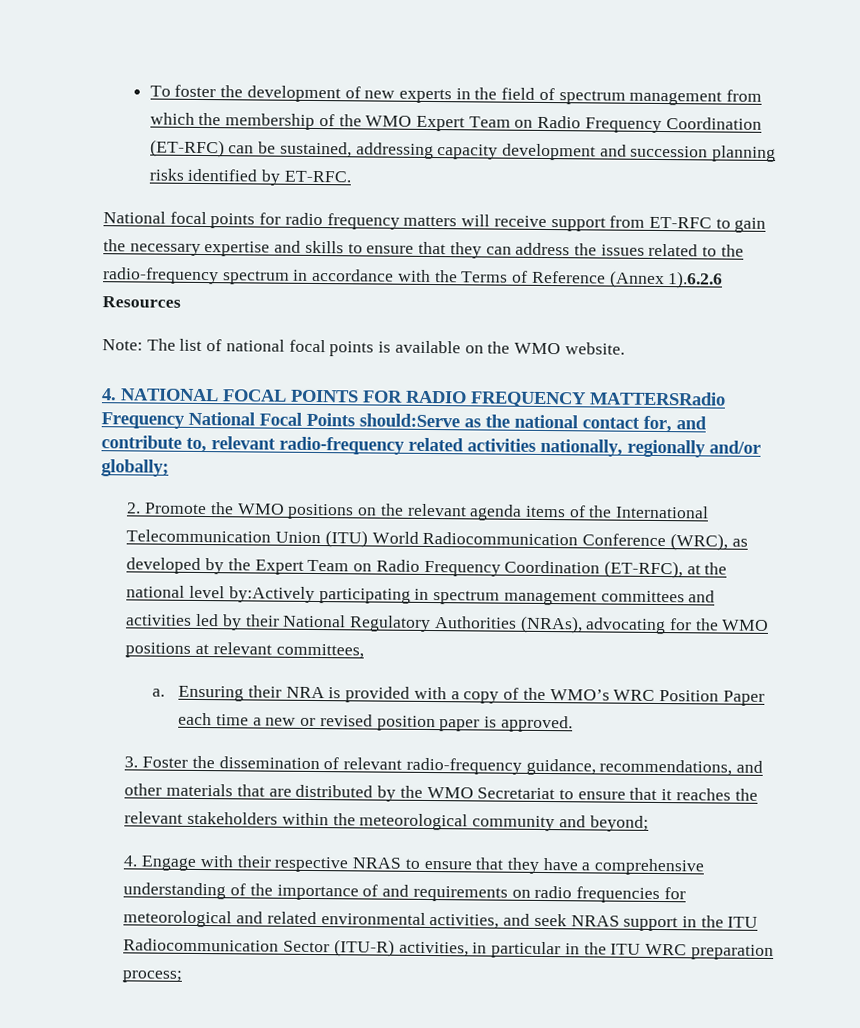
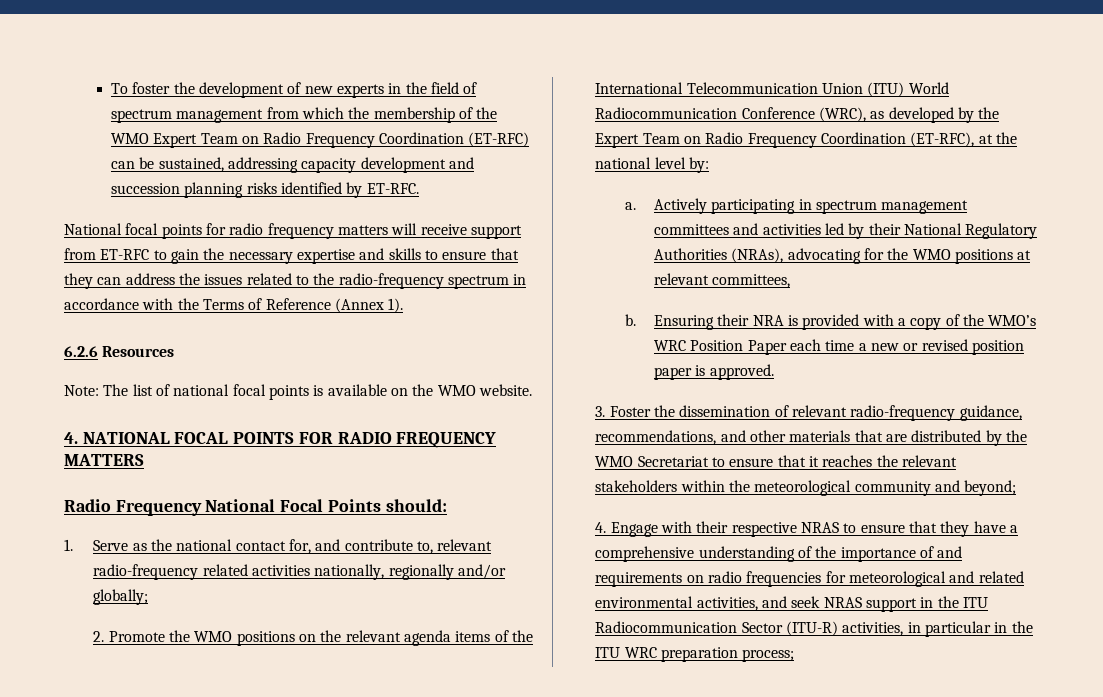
- National focal points for radio frequency matters will receive support from ET-RFC to gain the necessary expertise and skills to ensure that they can address the issues related to the radio-frequency spectrum in accordance with the Terms of Reference (Annex 1).6.2.6 Resources
+ National focal points for radio frequency matters will receive support from ET-RFC to gain the necessary expertise and skills to ensure that they can address the issues related to the radio-frequency spectrum in accordance with the Terms of Reference (Annex 1).
+ 6.2.6 Resources
- 4. NATIONAL FOCAL POINTS FOR RADIO FREQUENCY MATTERSRadio Frequency National Focal Points should:Serve as the national contact for, and contribute to, relevant radio-frequency related activities nationally, regionally and/or globally;
+ 4. NATIONAL FOCAL POINTS FOR RADIO FREQUENCY MATTERS
+ Radio Frequency National Focal Points should:
+ 1. Serve as the national contact for, and contribute to, relevant radio-frequency related activities nationally, regionally and/or globally;
- 2. Promote the WMO positions on the relevant agenda items of the International Telecommunication Union (ITU) World Radiocommunication Conference (WRC), as developed by the Expert Team on Radio Frequency Coordination (ET-RFC), at the national level by:Actively participating in spectrum management committees and activities led by their National Regulatory Authorities (NRAs), advocating for the WMO positions at relevant committees,
+ 2. Promote the WMO positions on the relevant agenda items of the International Telecommunication Union (ITU) World Radiocommunication Conference (WRC), as developed by the Expert Team on Radio Frequency Coordination (ET-RFC), at the national level by:
+ a. Actively participating in spectrum management committees and activities led by their National Regulatory Authorities (NRAs), advocating for the WMO positions at relevant committees,
- a.
+ b.

